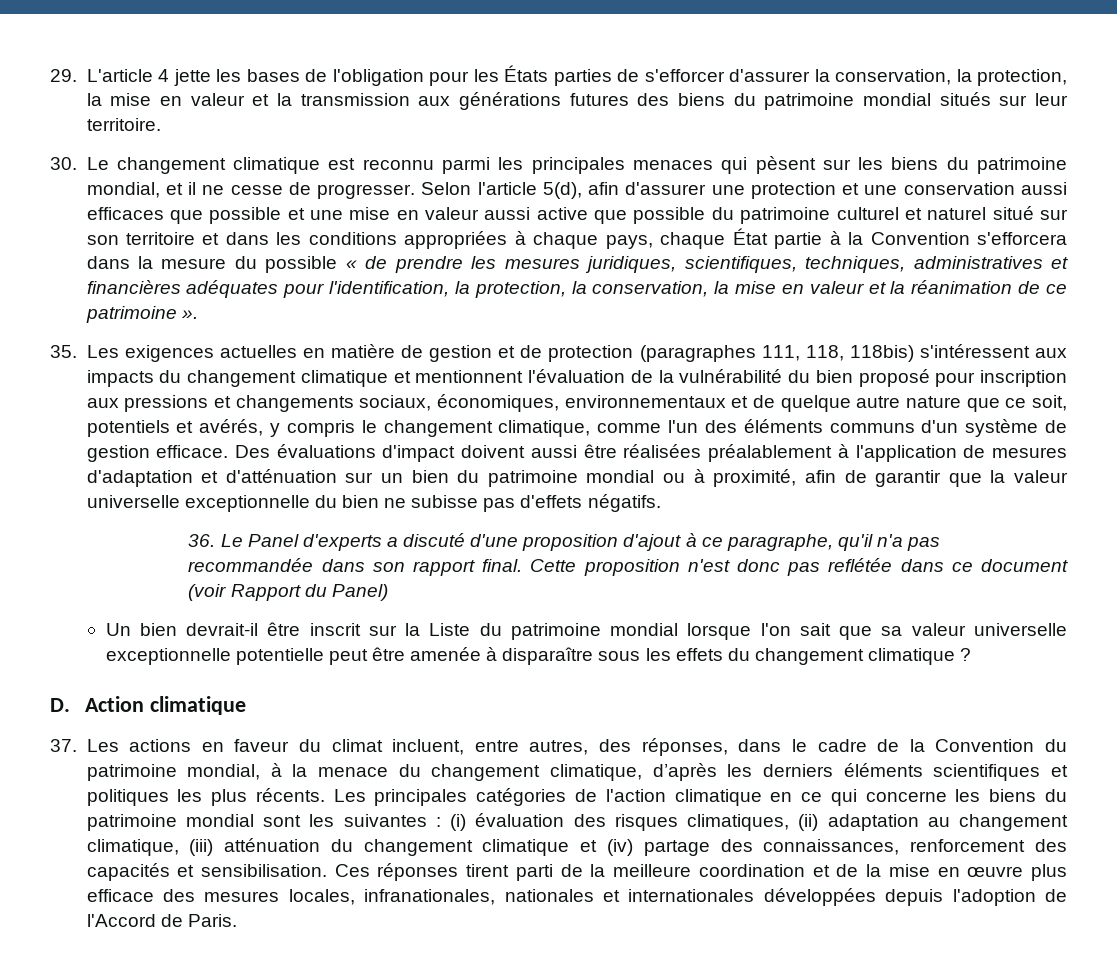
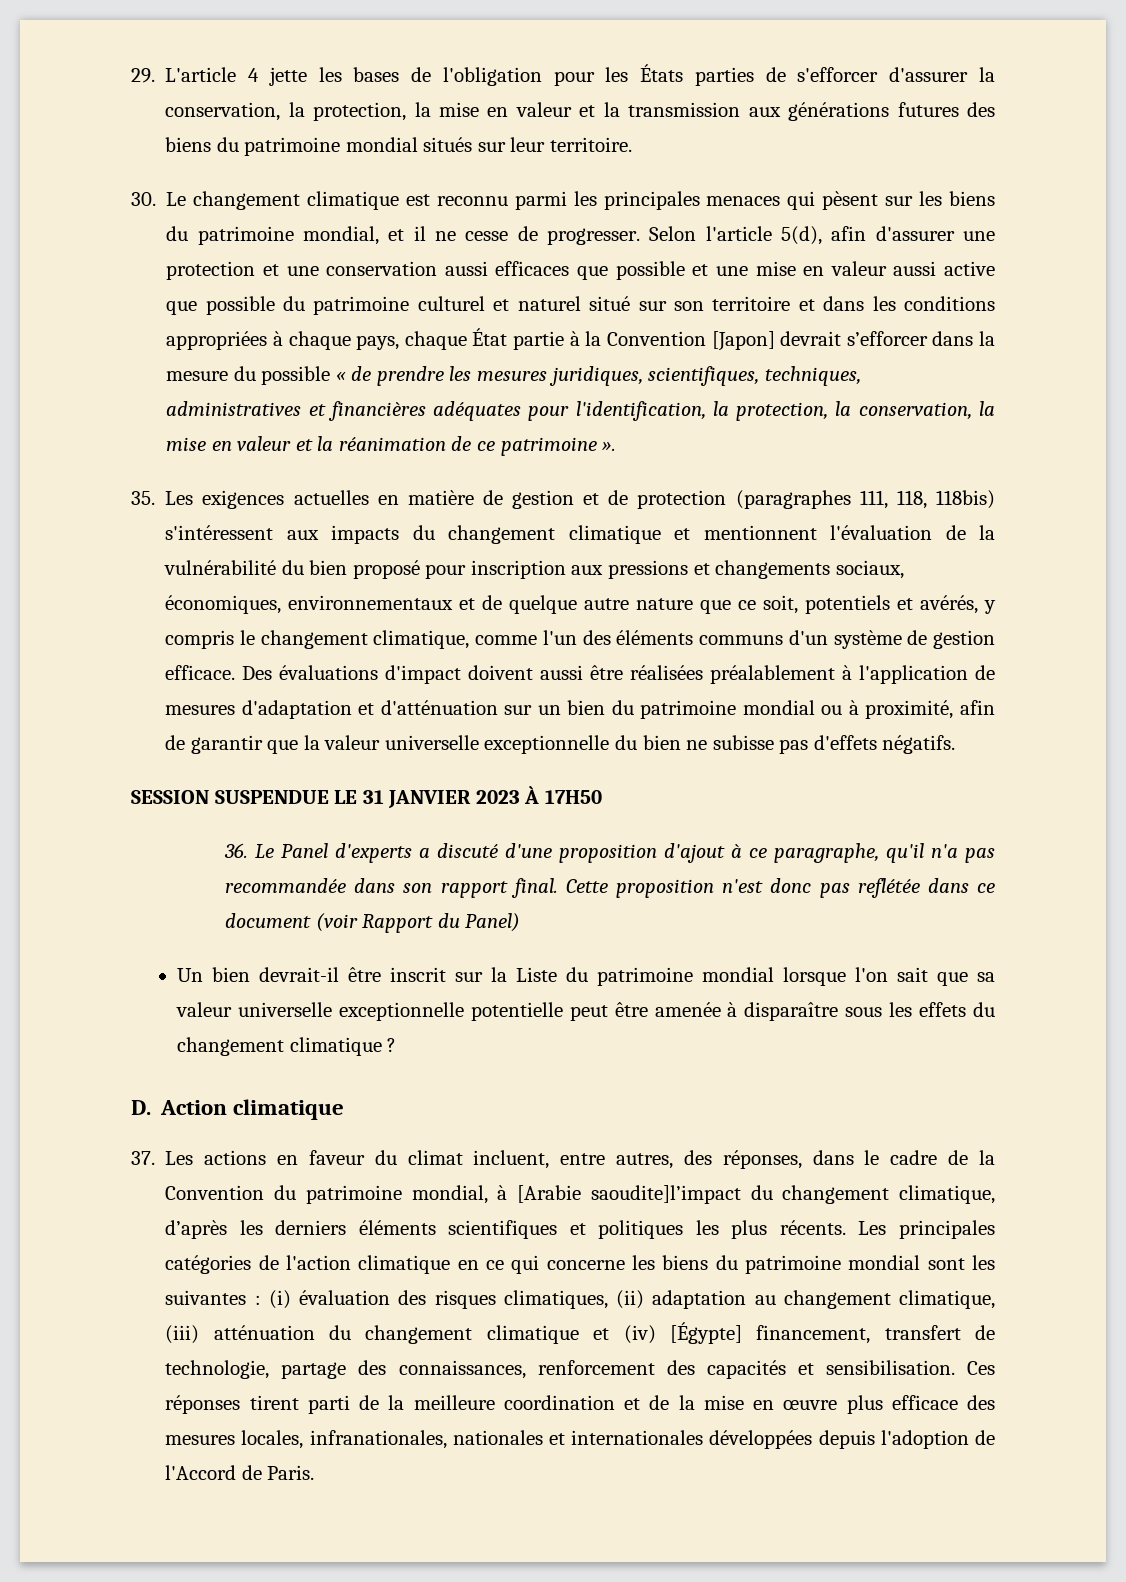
- Selon l'article 5(d), afin d'assurer une protection et une conservation aussi efficaces que possible et une mise en valeur aussi active que possible du patrimoine culturel et naturel situé sur son territoire et dans les conditions appropriées à chaque pays, chaque État partie à la Convention s'efforcera dans la mesure du possible « de prendre les mesures juridiques, scientifiques, techniques, administratives et financières adéquates pour l'identification, la protection, la conservation, la mise en valeur et la réanimation de ce patrimoine ».
+ Selon l'article 5(d), afin d'assurer une protection et une conservation aussi efficaces que possible et une mise en valeur aussi active que possible du patrimoine culturel et naturel situé sur son territoire et dans les conditions appropriées à chaque pays, chaque État partie à la Convention [Japon] devrait s’efforcer dans la mesure du possible « de prendre les mesures juridiques, scientifiques, techniques, administratives et financières adéquates pour l'identification, la protection, la conservation, la mise en valeur et la réanimation de ce patrimoine ».
+ SESSION SUSPENDUE LE 31 JANVIER 2023 À 17H50
- 37. Les actions en faveur du climat incluent, entre autres, des réponses, dans le cadre de la Convention du patrimoine mondial, à la menace du changement climatique, d’après les derniers éléments scientifiques et politiques les plus récents.
+ 37. Les actions en faveur du climat incluent, entre autres, des réponses, dans le cadre de la Convention du patrimoine mondial, à [Arabie saoudite]l’impact du changement climatique, d’après les derniers éléments scientifiques et politiques les plus récents.
- Les principales catégories de l'action climatique en ce qui concerne les biens du patrimoine mondial sont les suivantes : (i) évaluation des risques climatiques, (ii) adaptation au changement climatique, (iii) atténuation du changement climatique et (iv) partage des connaissances, renforcement des capacités et sensibilisation.
+ Les principales catégories de l'action climatique en ce qui concerne les biens du patrimoine mondial sont les suivantes : (i) évaluation des risques climatiques, (ii) adaptation au changement climatique, (iii) atténuation du changement climatique et (iv) [Égypte] financement, transfert de technologie, partage des connaissances, renforcement des capacités et sensibilisation.

